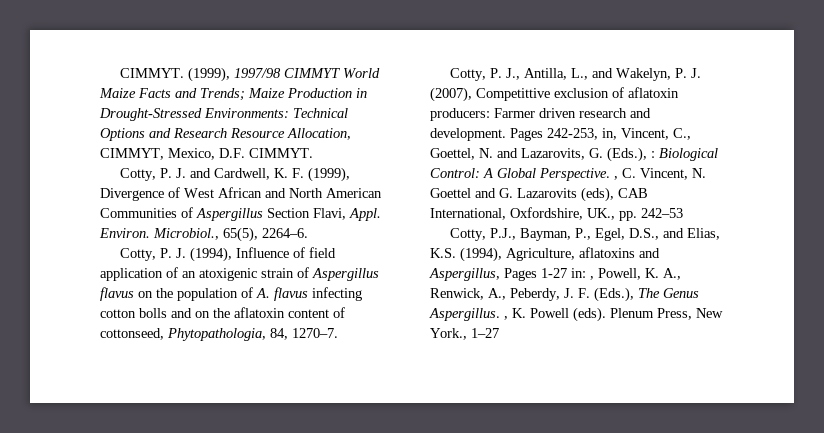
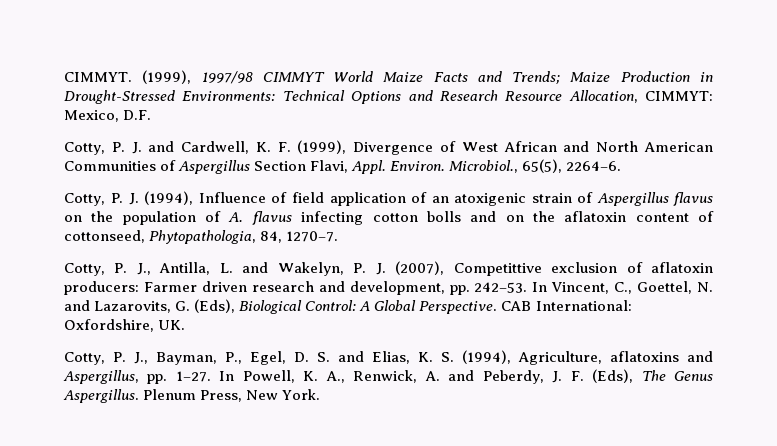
- (1999), 1997/98 CIMMYT World Maize Facts and Trends; Maize Production in Drought-Stressed Environments: Technical Options and Research Resource Allocation, CIMMYT, Mexico, D.F. CIMMYT.
+ (1999), 1997/98 CIMMYT World Maize Facts and Trends; Maize Production in Drought-Stressed Environments: Technical Options and Research Resource Allocation, CIMMYT: Mexico, D.F.
- Cotty, P. J., Antilla, L., and Wakelyn, P. J. (2007), Competittive exclusion of aflatoxin producers: Farmer driven research and development. Pages 242-253, in, Vincent, C., Goettel, N. and Lazarovits, G. (Eds.), : Biological Control: A Global Perspective. , C. Vincent, N. Goettel and G. Lazarovits (eds), CAB International, Oxfordshire, UK., pp. 242–53
- Cotty, P.J., Bayman, P., Egel, D.S., and Elias, K.S. (1994), Agriculture, aflatoxins and Aspergillus, Pages 1-27 in: , Powell, K. A., Renwick, A., Peberdy, J. F. (Eds.), The Genus Aspergillus. , K. Powell (eds).
+ Cotty, P. J., Antilla, L. and Wakelyn, P. J. (2007), Competittive exclusion of aflatoxin producers: Farmer driven research and development, pp. 242–53. In Vincent, C., Goettel, N. and Lazarovits, G. (Eds), Biological Control: A Global Perspective. CAB International: Oxfordshire, UK.
+ Cotty, P. J., Bayman, P., Egel, D. S. and Elias, K. S. (1994), Agriculture, aflatoxins and Aspergillus, pp. 1–27. In Powell, K. A., Renwick, A. and Peberdy, J. F. (Eds), The Genus Aspergillus.
- Plenum Press, New York., 1–27
+ Plenum Press, New York.

